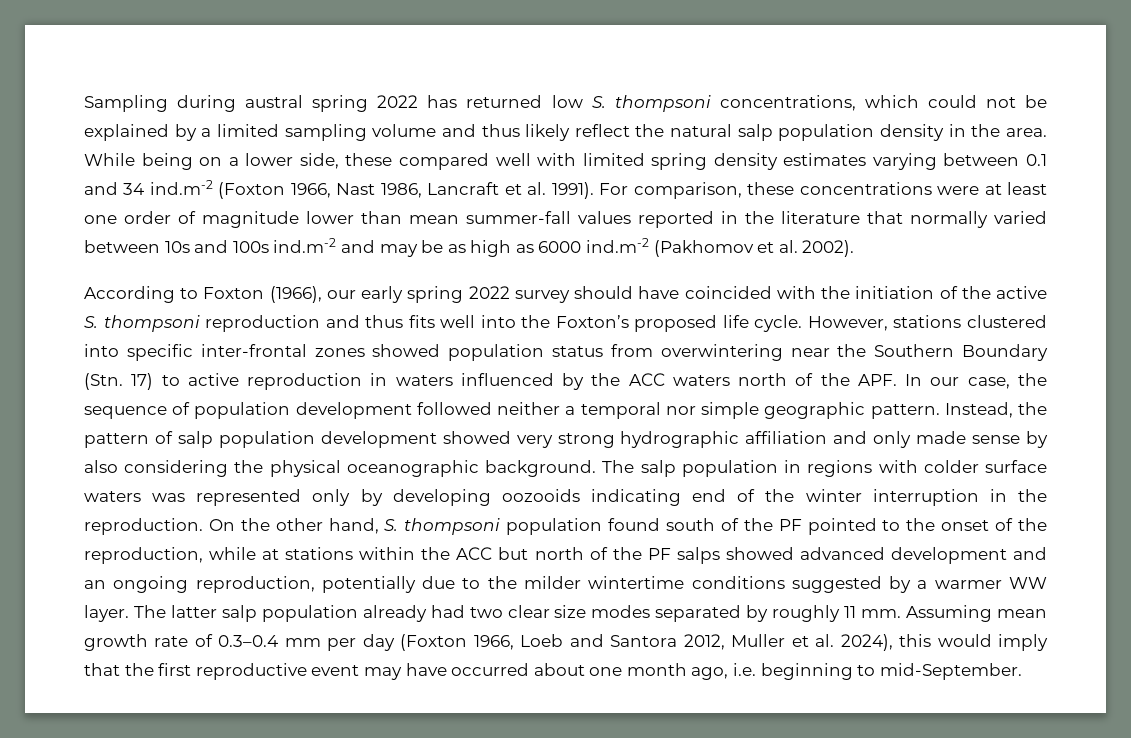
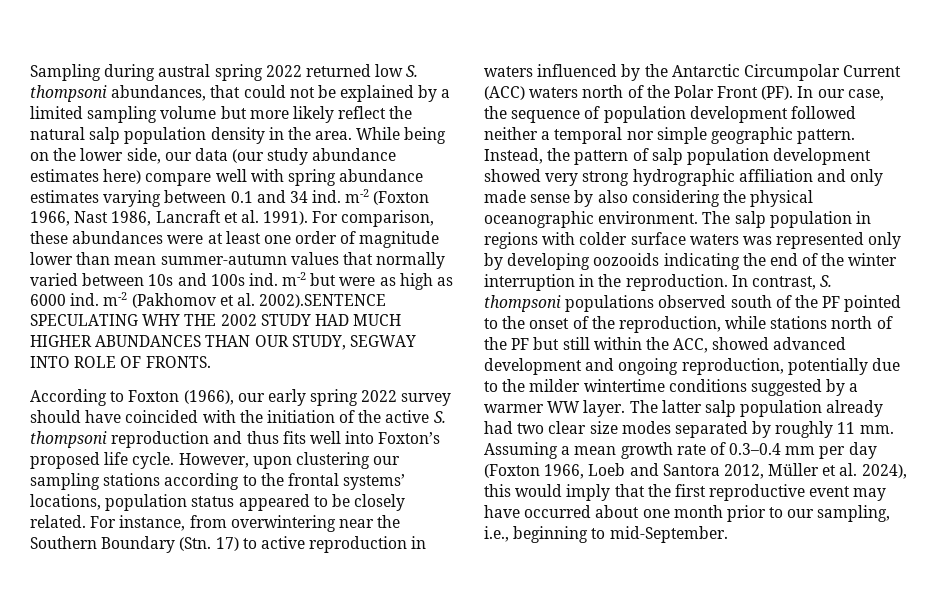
- Sampling during austral spring 2022 has returned low S. thompsoni concentrations, which could not be explained by a limited sampling volume and thus likely reflect the natural salp population density in the area.
+ Sampling during austral spring 2022 returned low S. thompsoni abundances, that could not be explained by a limited sampling volume but more likely reflect the natural salp population density in the area.
- While being on a lower side, these compared well with limited spring density estimates varying between 0.1 and 34 ind.m-2 (Foxton 1966, Nast 1986, Lancraft et al. 1991).
+ While being on the lower side, our data (our study abundance estimates here) compare well with spring abundance estimates varying between 0.1 and 34 ind. m-2 (Foxton 1966, Nast 1986, Lancraft et al. 1991).
- For comparison, these concentrations were at least one order of magnitude lower than mean summer-fall values reported in the literature that normally varied between 10s and 100s ind.m-2 and may be as high as 6000 ind.m-2 (Pakhomov et al. 2002).
+ For comparison, these abundances were at least one order of magnitude lower than mean summer-autumn values that normally varied between 10s and 100s ind. m-2 but were as high as 6000 ind. m-2 (Pakhomov et al. 2002).SENTENCE SPECULATING WHY THE 2002 STUDY HAD MUCH HIGHER ABUNDANCES THAN OUR STUDY, SEGWAY INTO ROLE OF FRONTS.
- According to Foxton (1966), our early spring 2022 survey should have coincided with the initiation of the active S. thompsoni reproduction and thus fits well into the Foxton’s proposed life cycle.
+ According to Foxton (1966), our early spring 2022 survey should have coincided with the initiation of the active S. thompsoni reproduction and thus fits well into Foxton’s proposed life cycle.
- However, stations clustered into specific inter-frontal zones showed population status from overwintering near the Southern Boundary (Stn. 17) to active reproduction in waters influenced by the ACC waters north of the APF. In our case, the sequence of population development followed neither a temporal nor simple geographic pattern.
+ However, upon clustering our sampling stations according to the frontal systems’ locations, population status appeared to be closely related. For instance, from overwintering near the Southern Boundary (Stn. 17) to active reproduction in waters influenced by the Antarctic Circumpolar Current (ACC) waters north of the Polar Front (PF). In our case, the sequence of population development followed neither a temporal nor simple geographic pattern.
- Instead, the pattern of salp population development showed very strong hydrographic affiliation and only made sense by also considering the physical oceanographic background.
+ Instead, the pattern of salp population development showed very strong hydrographic affiliation and only made sense by also considering the physical oceanographic environment.
- The salp population in regions with colder surface waters was represented only by developing oozooids indicating end of the winter interruption in the reproduction.
+ The salp population in regions with colder surface waters was represented only by developing oozooids indicating the end of the winter interruption in the reproduction.
- On the other hand, S. thompsoni population found south of the PF pointed to the onset of the reproduction, while at stations within the ACC but north of the PF salps showed advanced development and an ongoing reproduction, potentially due to the milder wintertime conditions suggested by a warmer WW layer.
+ In contrast, S. thompsoni populations observed south of the PF pointed to the onset of the reproduction, while stations north of the PF but still within the ACC, showed advanced development and ongoing reproduction, potentially due to the milder wintertime conditions suggested by a warmer WW layer.
- Assuming mean growth rate of 0.3–0.4 mm per day (Foxton 1966, Loeb and Santora 2012, Muller et al. 2024), this would imply that the first reproductive event may have occurred about one month ago, i.e. beginning to mid-September.
+ Assuming a mean growth rate of 0.3–0.4 mm per day (Foxton 1966, Loeb and Santora 2012, Müller et al. 2024), this would imply that the first reproductive event may have occurred about one month prior to our sampling, i.e., beginning to mid-September.

